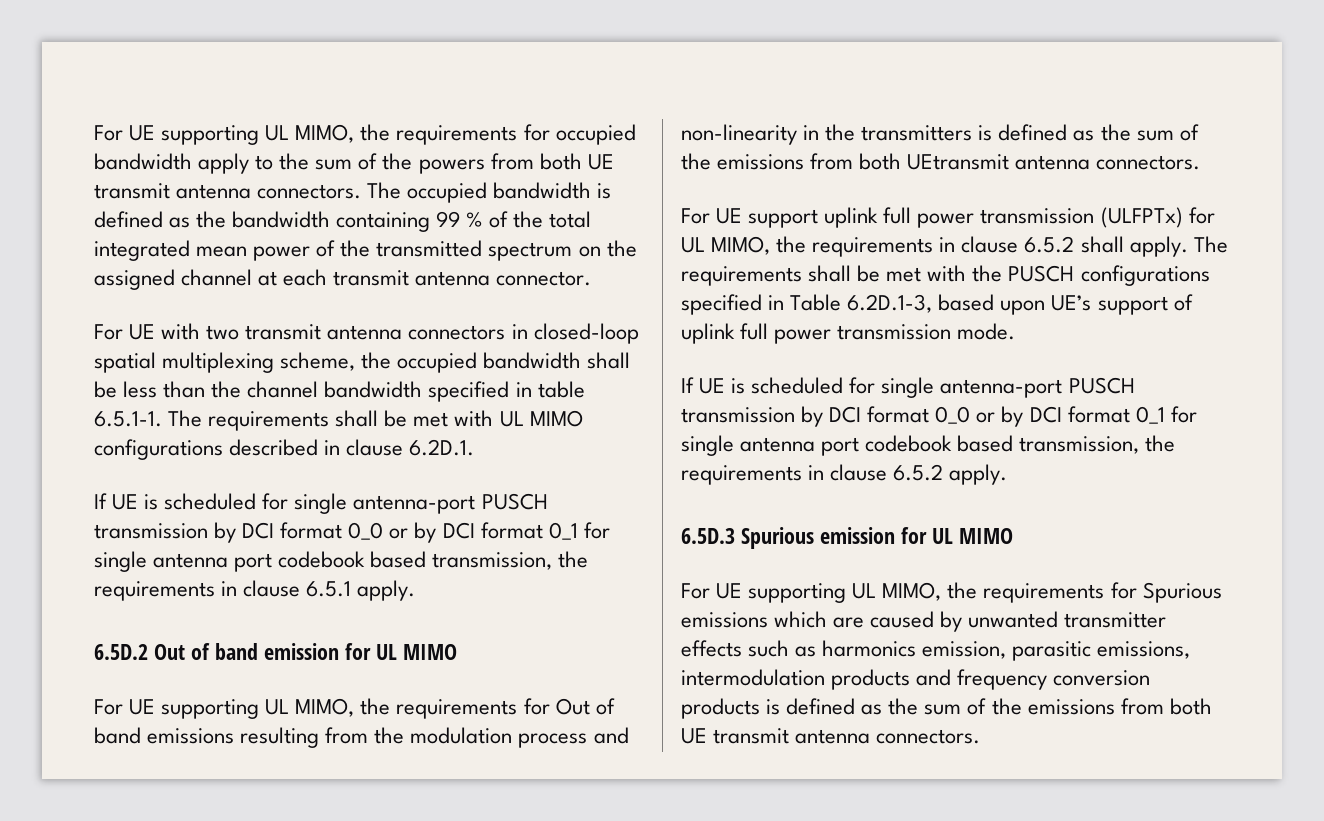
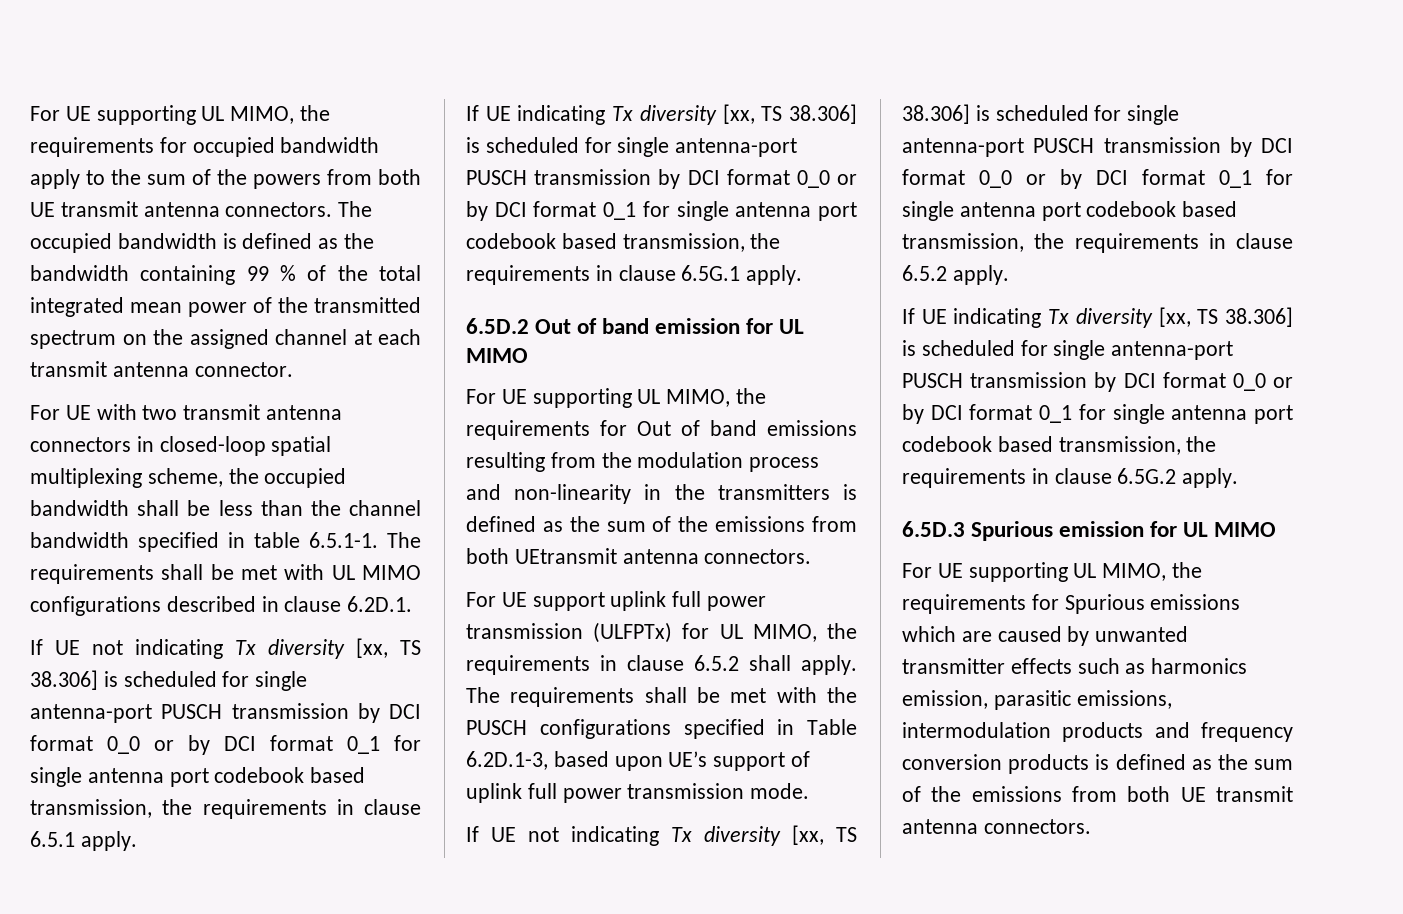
- If UE is scheduled for single antenna-port PUSCH transmission by DCI format 0_0 or by DCI format 0_1 for single antenna port codebook based transmission, the requirements in clause 6.5.1 apply.
+ If UE not indicating Tx diversity [xx, TS 38.306] is scheduled for single antenna-port PUSCH transmission by DCI format 0_0 or by DCI format 0_1 for single antenna port codebook based transmission, the requirements in clause 6.5.1 apply.
+ If UE indicating Tx diversity [xx, TS 38.306] is scheduled for single antenna-port PUSCH transmission by DCI format 0_0 or by DCI format 0_1 for single antenna port codebook based transmission, the requirements in clause 6.5G.1 apply.
- If UE is scheduled for single antenna-port PUSCH transmission by DCI format 0_0 or by DCI format 0_1 for single antenna port codebook based transmission, the requirements in clause 6.5.2 apply.
+ If UE not indicating Tx diversity [xx, TS 38.306] is scheduled for single antenna-port PUSCH transmission by DCI format 0_0 or by DCI format 0_1 for single antenna port codebook based transmission, the requirements in clause 6.5.2 apply.
+ If UE indicating Tx diversity [xx, TS 38.306] is scheduled for single antenna-port PUSCH transmission by DCI format 0_0 or by DCI format 0_1 for single antenna port codebook based transmission, the requirements in clause 6.5G.2 apply.

